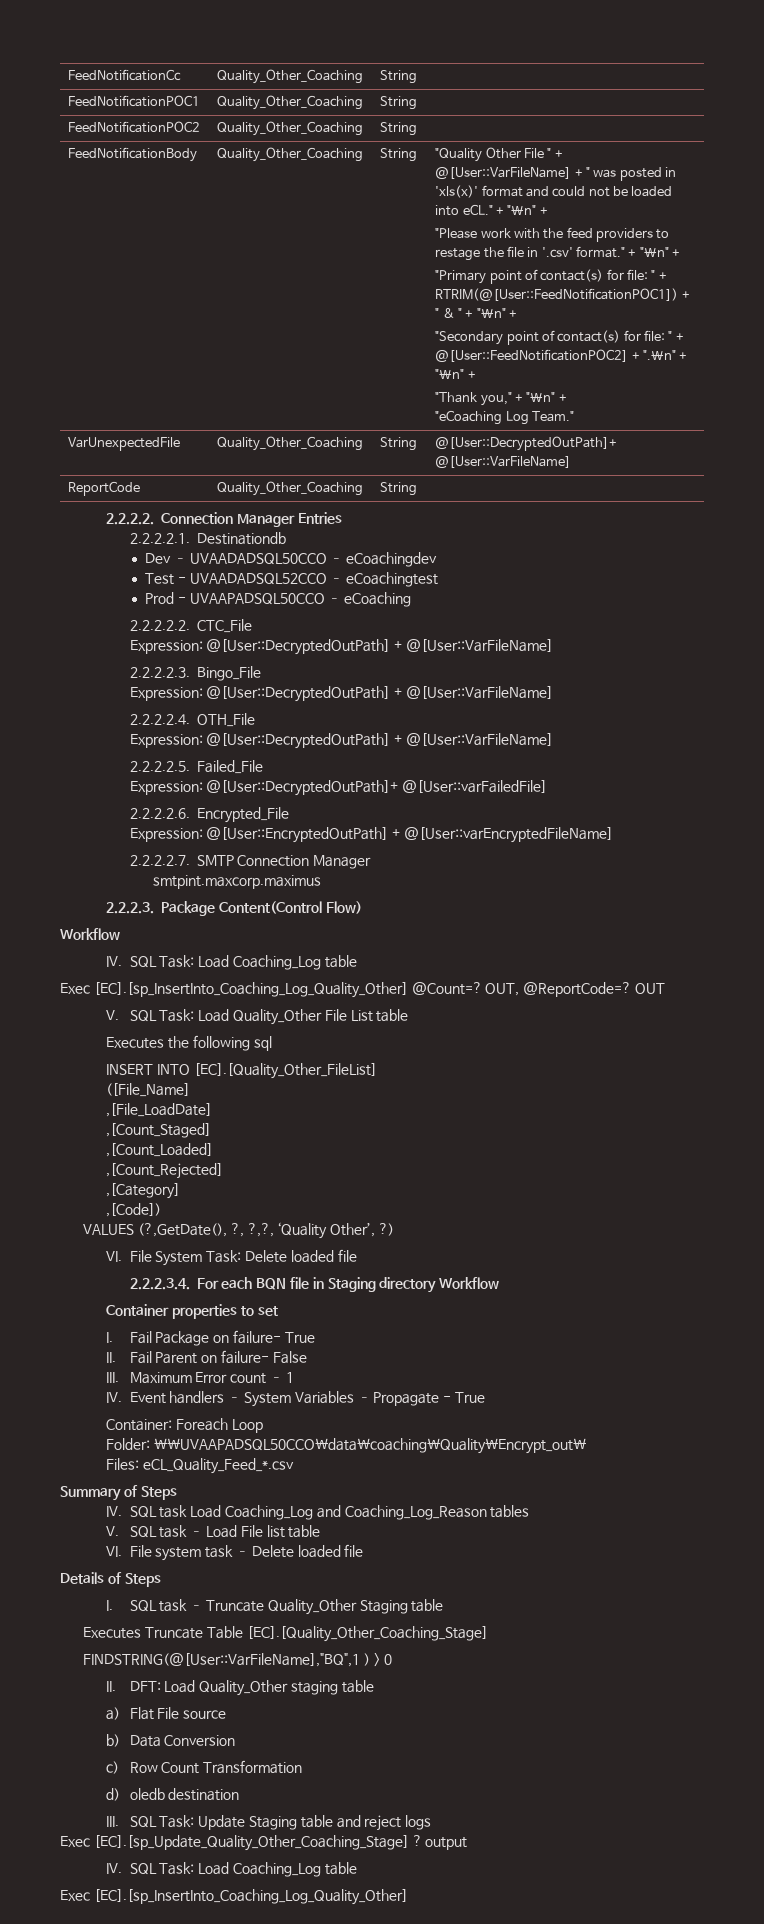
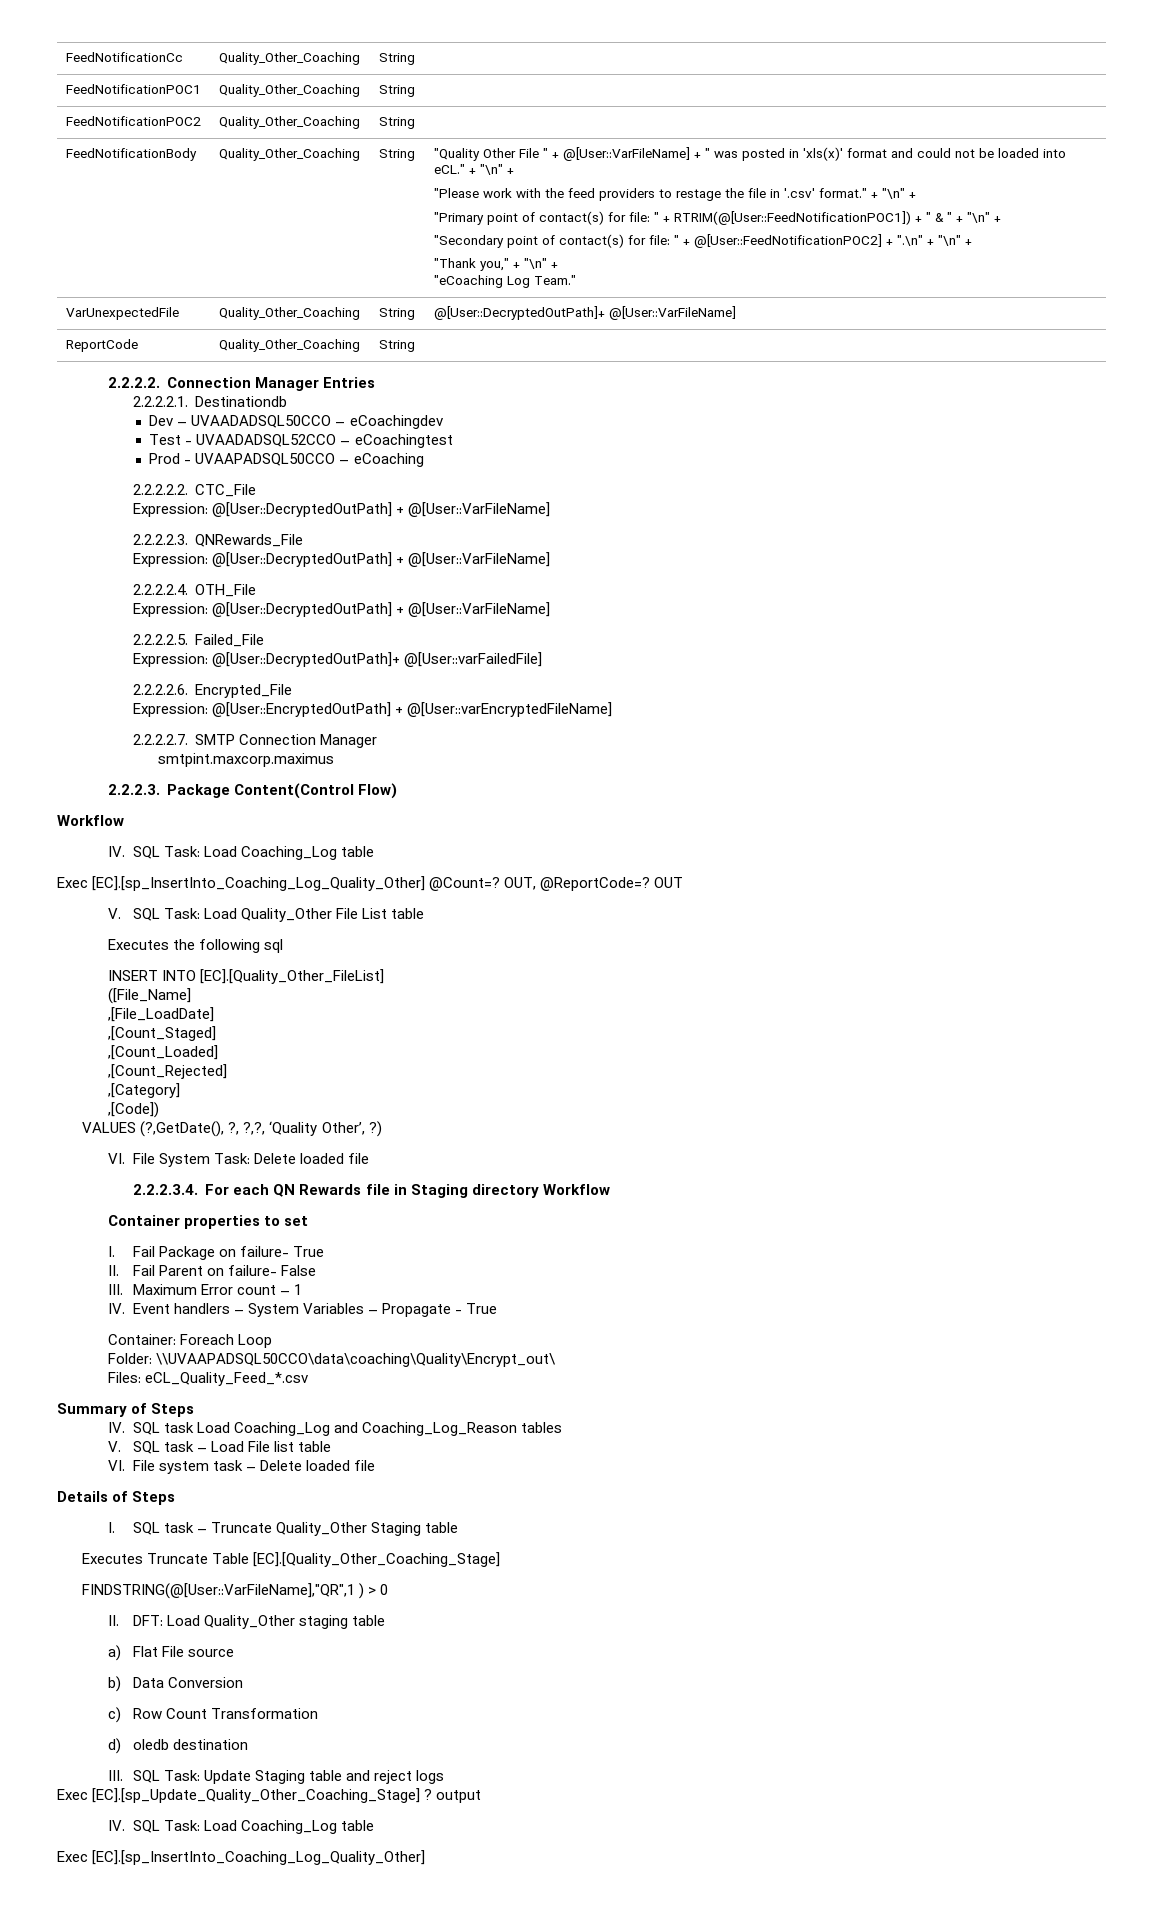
- 2.2.2.2.3. Bingo_File
+ 2.2.2.2.3. QNRewards_File
- 2.2.2.3.4. For each BQN file in Staging directory Workflow
+ 2.2.2.3.4. For each QN Rewards file in Staging directory Workflow
- FINDSTRING(@[User::VarFileName],"BQ",1 ) > 0
+ FINDSTRING(@[User::VarFileName],"QR",1 ) > 0

